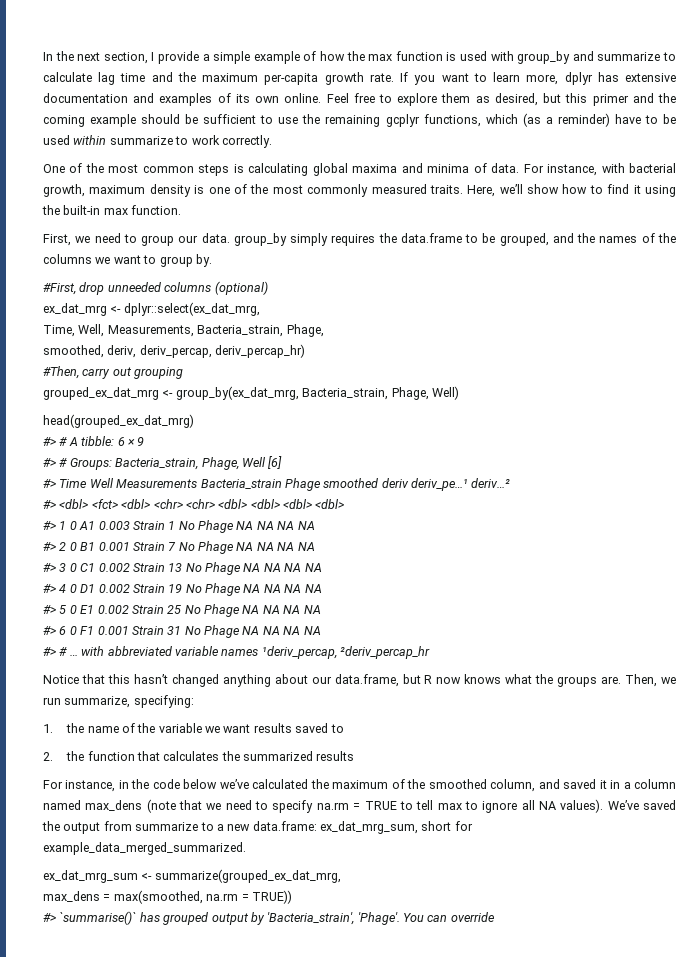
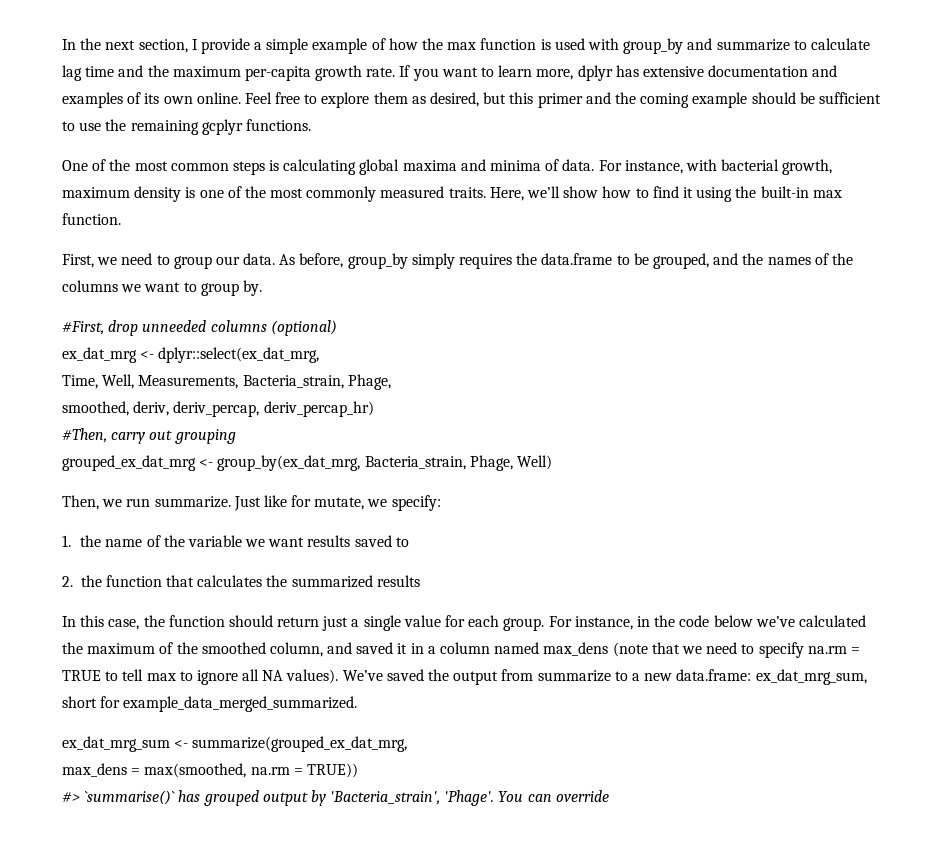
- Feel free to explore them as desired, but this primer and the coming example should be sufficient to use the remaining gcplyr functions, which (as a reminder) have to be used within summarize to work correctly.
+ Feel free to explore them as desired, but this primer and the coming example should be sufficient to use the remaining gcplyr functions.
- First, we need to group our data. group_by simply requires the data.frame to be grouped, and the names of the columns we want to group by.
+ First, we need to group our data. As before, group_by simply requires the data.frame to be grouped, and the names of the columns we want to group by.
- head(grouped_ex_dat_mrg)
- #> # A tibble: 6 × 9
- #> # Groups: Bacteria_strain, Phage, Well [6]
- #> Time Well Measurements Bacteria_strain Phage smoothed deriv deriv_pe…¹ deriv…²
- #> <dbl> <fct> <dbl> <chr> <chr> <dbl> <dbl> <dbl> <dbl>
- #> 1 0 A1 0.003 Strain 1 No Phage NA NA NA NA
- #> 2 0 B1 0.001 Strain 7 No Phage NA NA NA NA
- #> 3 0 C1 0.002 Strain 13 No Phage NA NA NA NA
- #> 4 0 D1 0.002 Strain 19 No Phage NA NA NA NA
- #> 5 0 E1 0.002 Strain 25 No Phage NA NA NA NA
- #> 6 0 F1 0.001 Strain 31 No Phage NA NA NA NA
- #> # … with abbreviated variable names ¹deriv_percap, ²deriv_percap_hr
- Notice that this hasn’t changed anything about our data.frame, but R now knows what the groups are. Then, we run summarize, specifying:
+ Then, we run summarize. Just like for mutate, we specify:
+ In this case, the function should return just a single value for each group.

